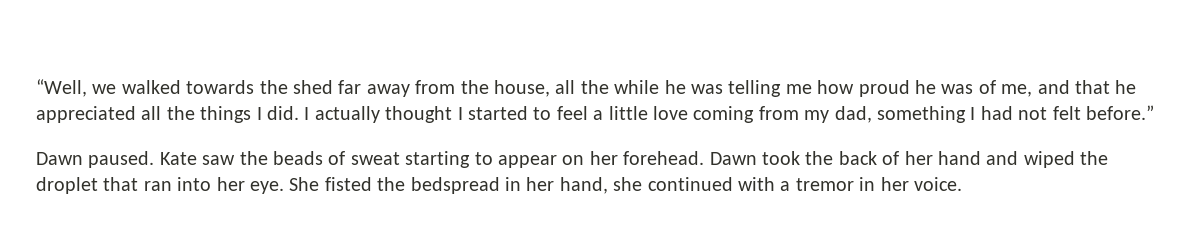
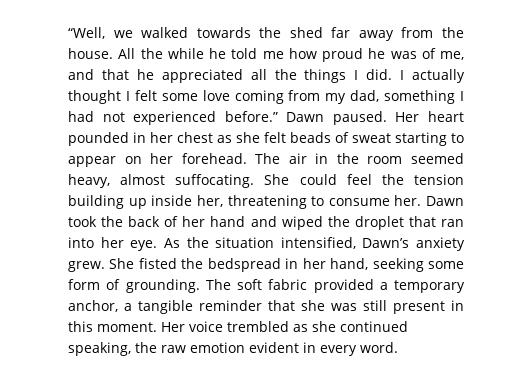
- “Well, we walked towards the shed far away from the house, all the while he was telling me how proud he was of me, and that he appreciated all the things I did.
+ “Well, we walked towards the shed far away from the house. All the while he told me how proud he was of me, and that he appreciated all the things I did.
- I actually thought I started to feel a little love coming from my dad, something I had not felt before.”
- Dawn paused.
+ I actually thought I felt some love coming from my dad, something I had not experienced before.” Dawn paused.
- Kate saw the beads of sweat starting to appear on her forehead.
+ Her heart pounded in her chest as she felt beads of sweat starting to appear on her forehead.
+ The air in the room seemed heavy, almost suffocating. She could feel the tension building up inside her, threatening to consume her.
+ As the situation intensified, Dawn’s anxiety grew.
- She fisted the bedspread in her hand, she continued with a tremor in her voice.
+ She fisted the bedspread in her hand, seeking some form of grounding. The soft fabric provided a temporary anchor, a tangible reminder that she was still present in this moment. Her voice trembled as she continued speaking, the raw emotion evident in every word.

